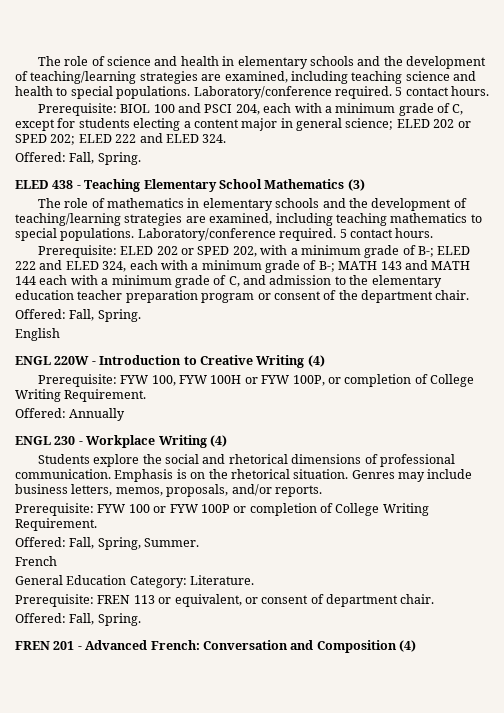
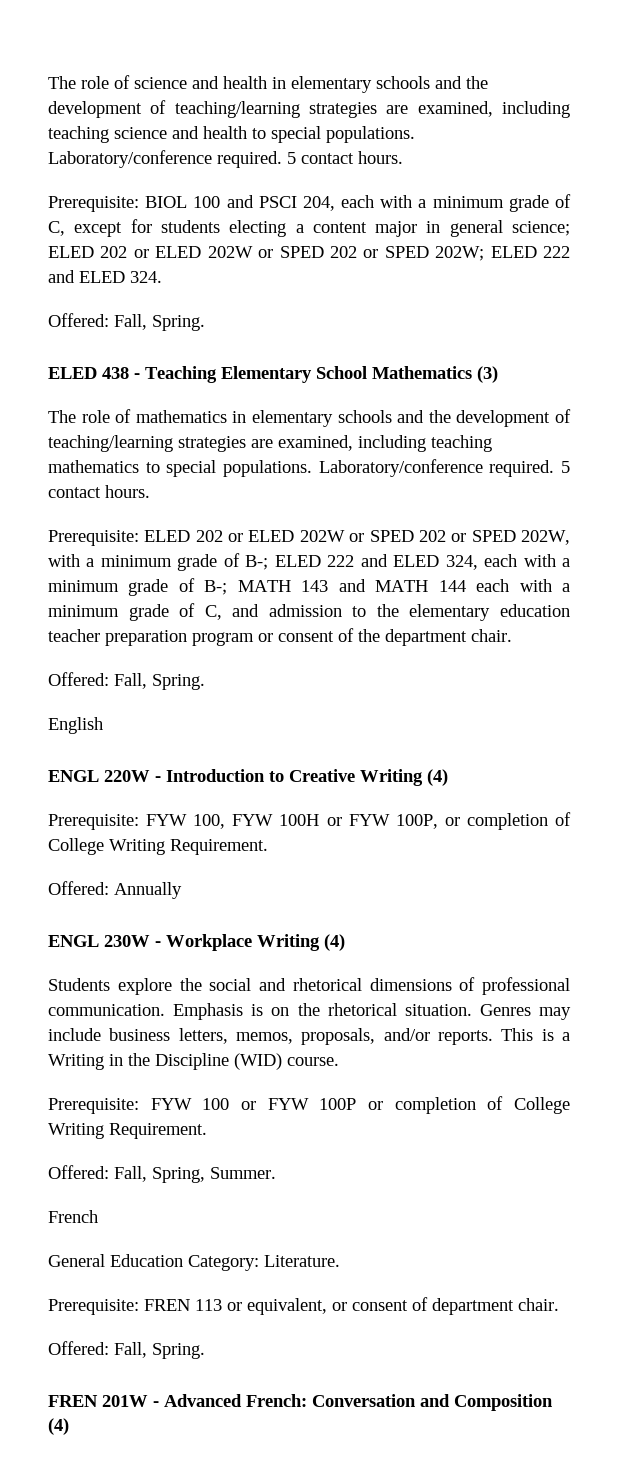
- Prerequisite: BIOL 100 and PSCI 204, each with a minimum grade of C, except for students electing a content major in general science; ELED 202 or SPED 202; ELED 222 and ELED 324.
+ Prerequisite: BIOL 100 and PSCI 204, each with a minimum grade of C, except for students electing a content major in general science; ELED 202 or ELED 202W or SPED 202 or SPED 202W; ELED 222 and ELED 324.
- Prerequisite: ELED 202 or SPED 202, with a minimum grade of B-; ELED 222 and ELED 324, each with a minimum grade of B-; MATH 143 and MATH 144 each with a minimum grade of C, and admission to the elementary education teacher preparation program or consent of the department chair.
+ Prerequisite: ELED 202 or ELED 202W or SPED 202 or SPED 202W, with a minimum grade of B-; ELED 222 and ELED 324, each with a minimum grade of B-; MATH 143 and MATH 144 each with a minimum grade of C, and admission to the elementary education teacher preparation program or consent of the department chair.
- ENGL 230 - Workplace Writing (4)
+ ENGL 230W - Workplace Writing (4)
+ This is a Writing in the Discipline (WID) course.
- FREN 201 - Advanced French: Conversation and Composition (4)
+ FREN 201W - Advanced French: Conversation and Composition (4)

